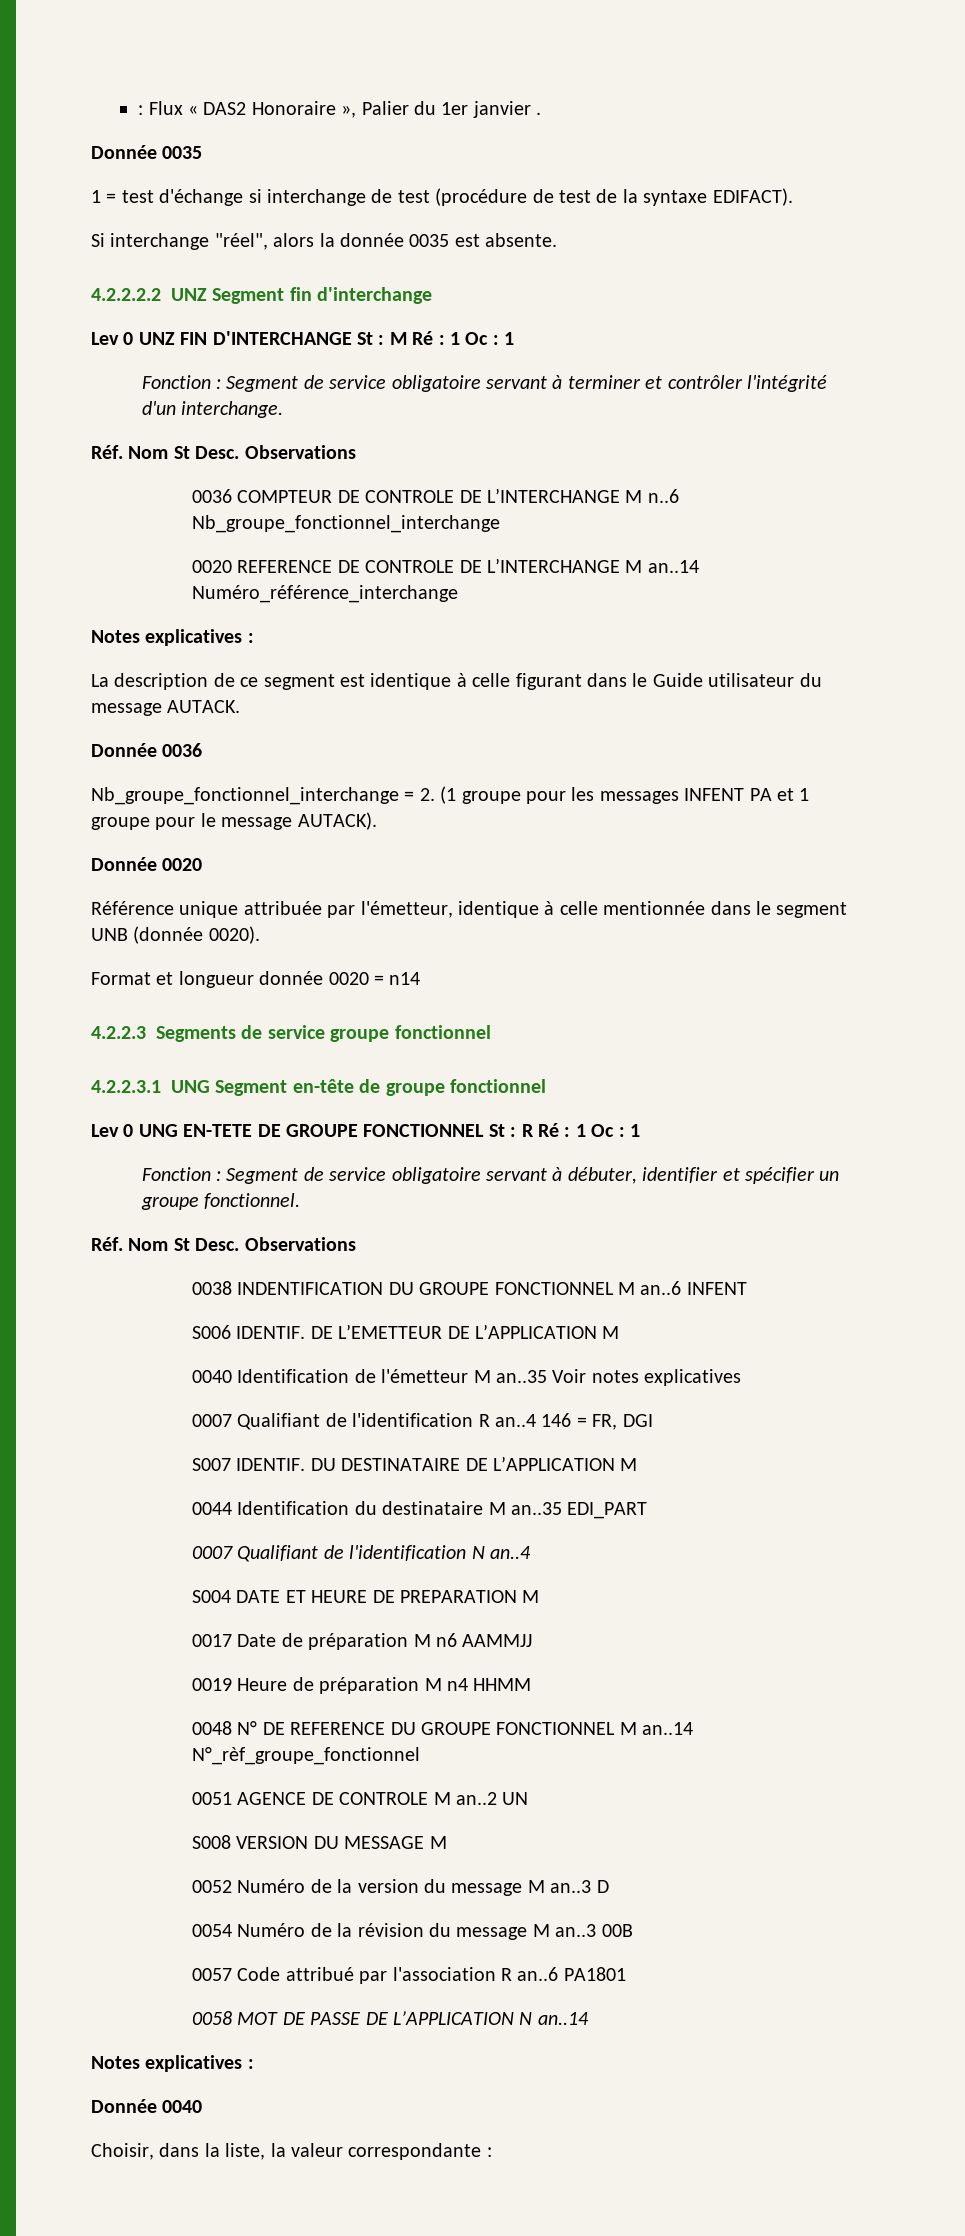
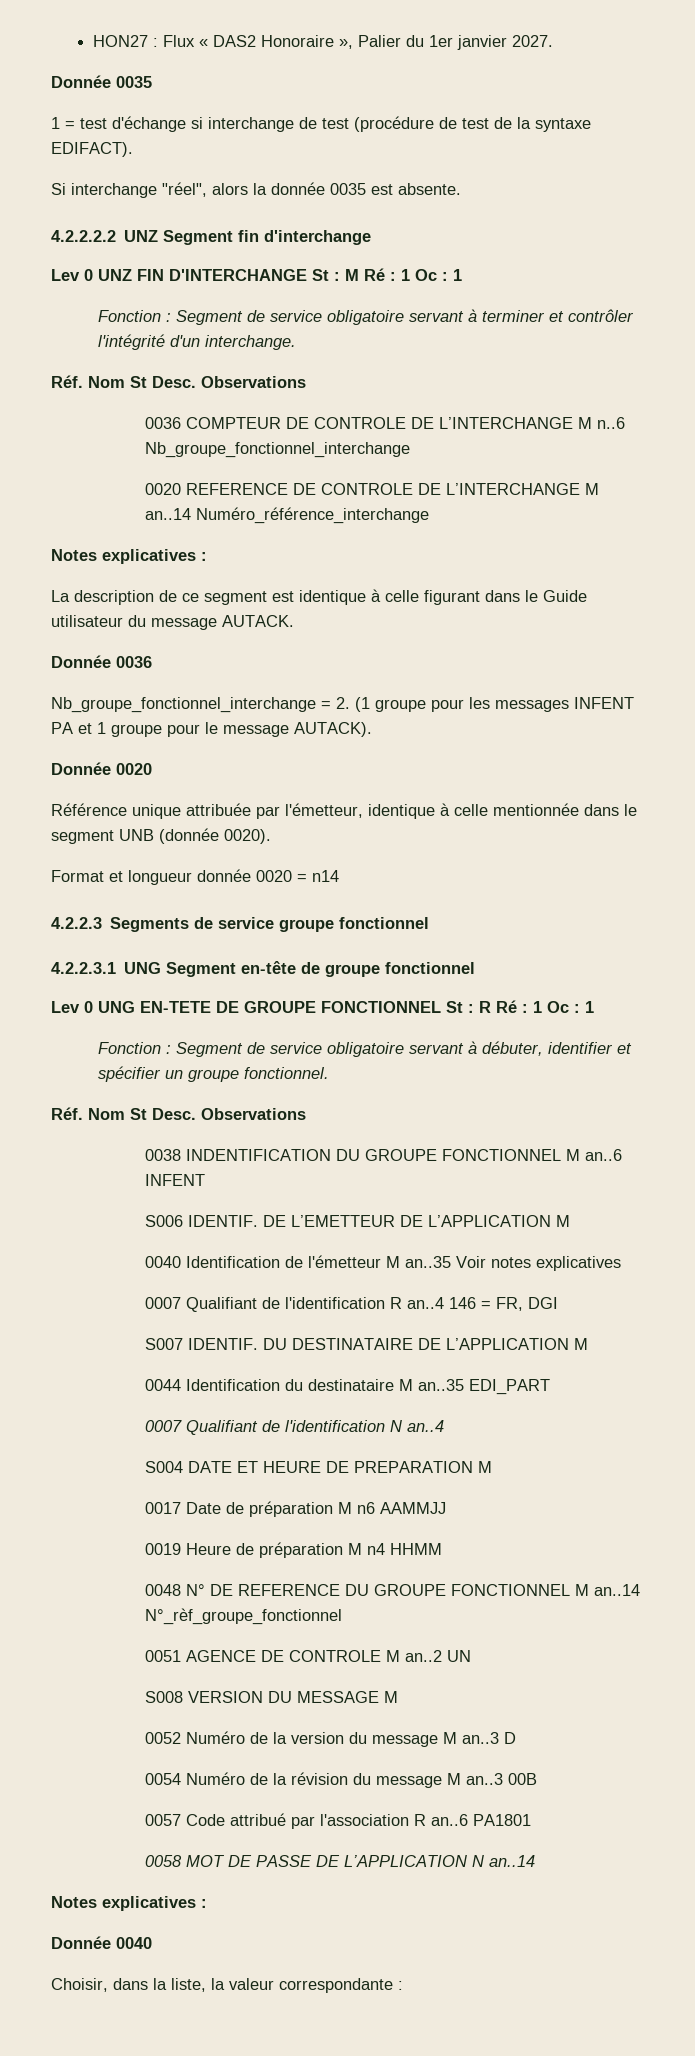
- : Flux « DAS2 Honoraire », Palier du 1er janvier .
+ HON27 : Flux « DAS2 Honoraire », Palier du 1er janvier 2027.

